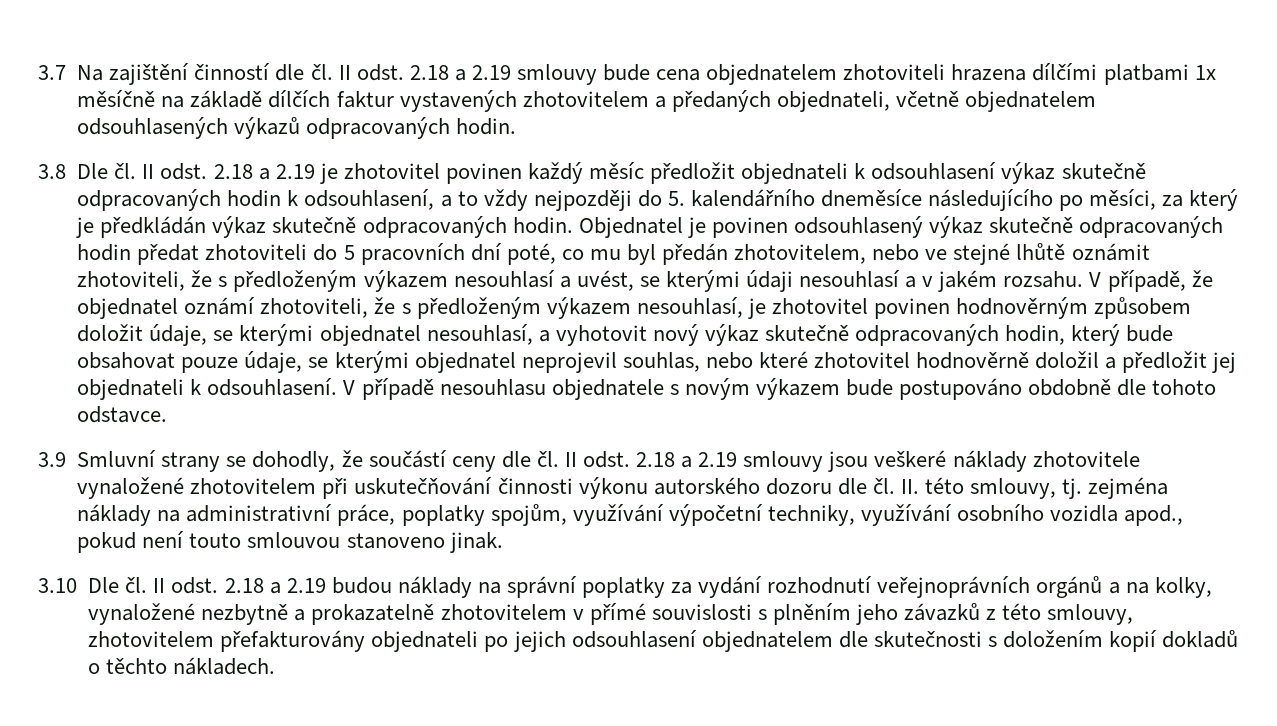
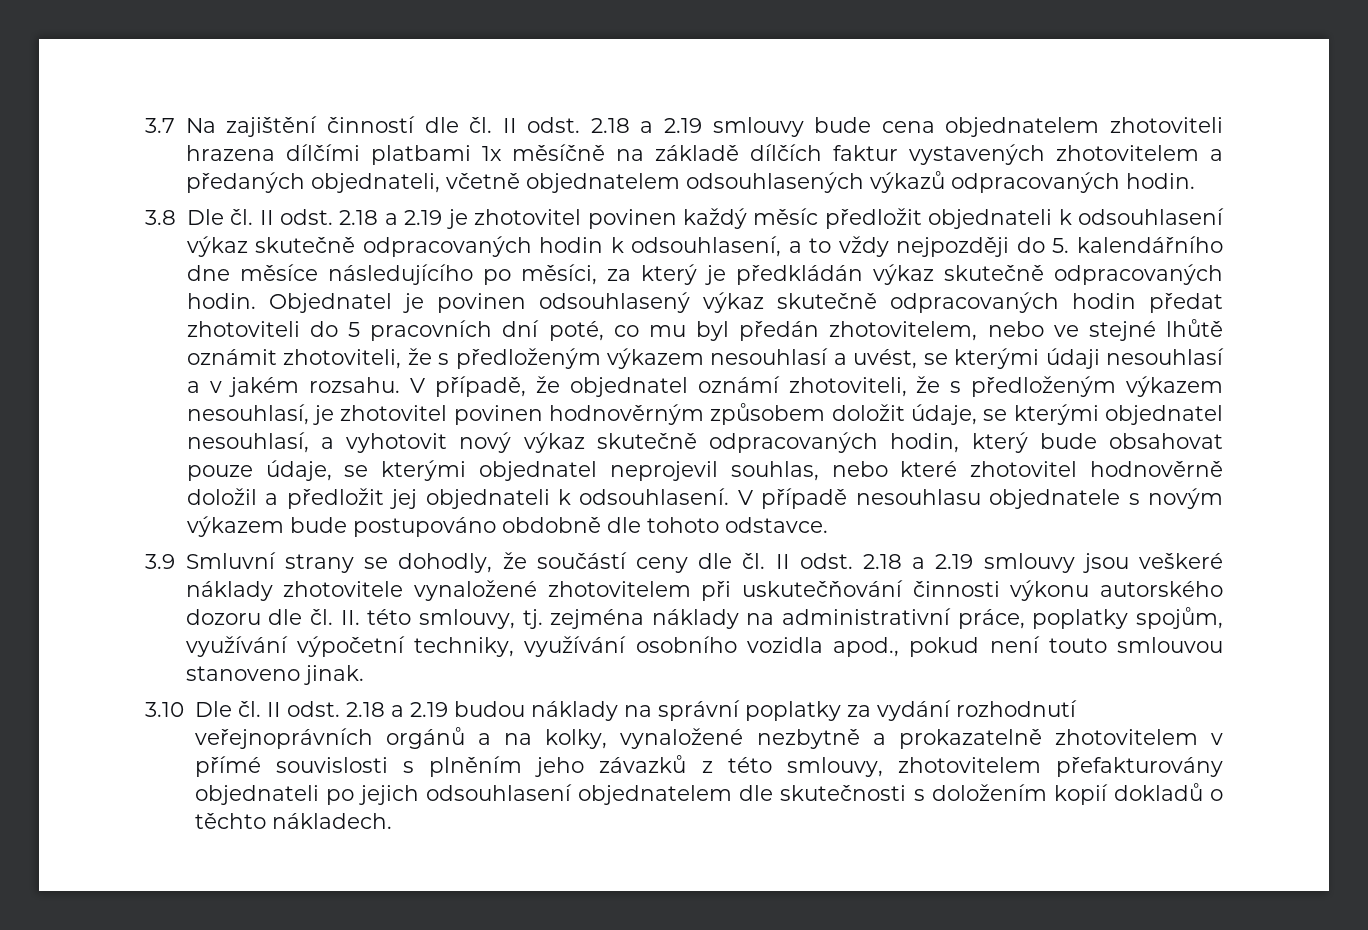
- 3.8 Dle čl. II odst. 2.18 a 2.19 je zhotovitel povinen každý měsíc předložit objednateli k odsouhlasení výkaz skutečně odpracovaných hodin k odsouhlasení, a to vždy nejpozději do 5. kalendářního dneměsíce následujícího po měsíci, za který je předkládán výkaz skutečně odpracovaných hodin.
+ 3.8 Dle čl. II odst. 2.18 a 2.19 je zhotovitel povinen každý měsíc předložit objednateli k odsouhlasení výkaz skutečně odpracovaných hodin k odsouhlasení, a to vždy nejpozději do 5. kalendářního dne měsíce následujícího po měsíci, za který je předkládán výkaz skutečně odpracovaných hodin.

